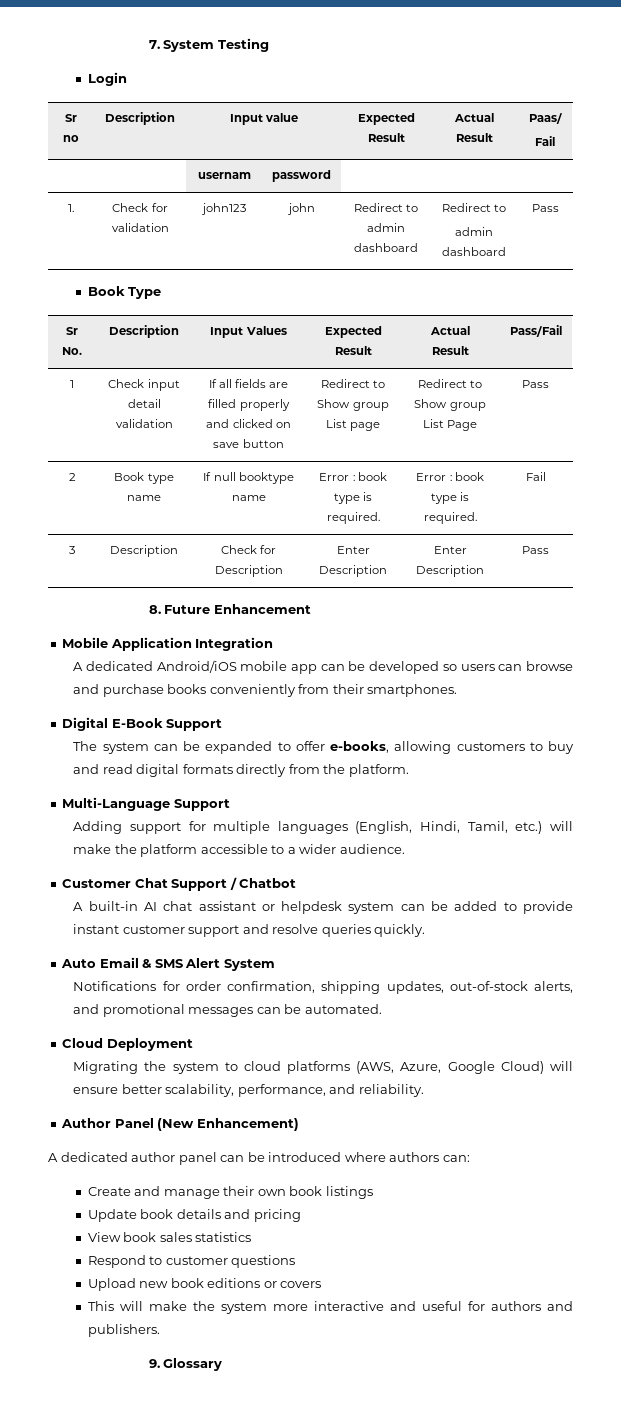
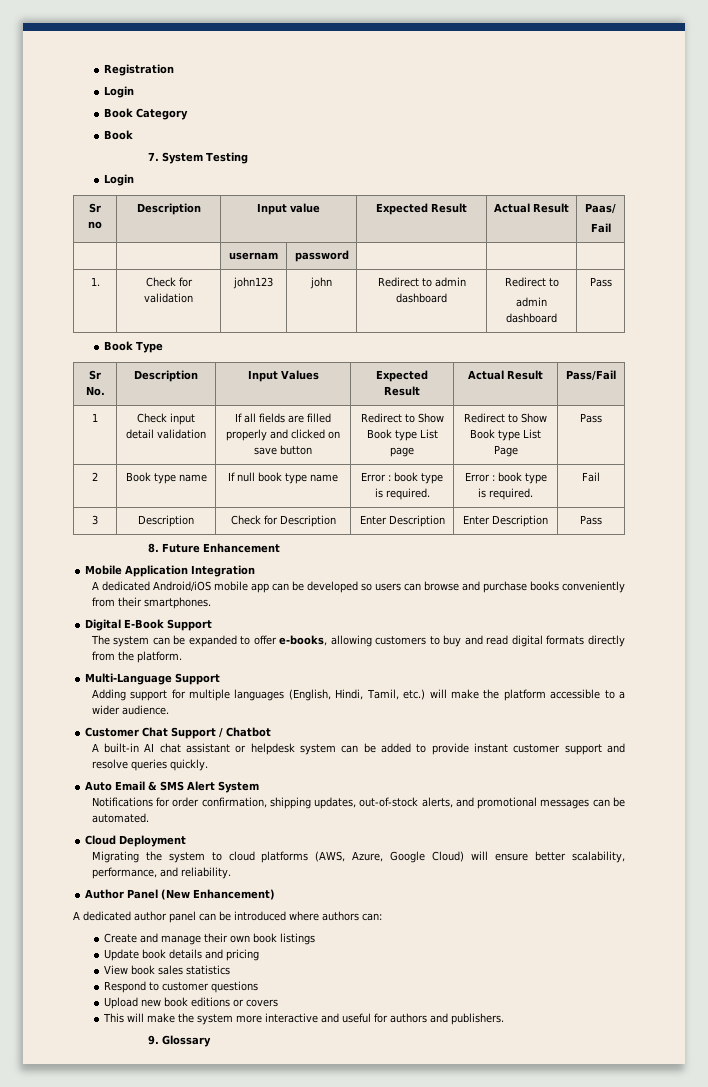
+ Registration
+ Login
+ Book Category
+ Book
- 1 | Check input detail validation | If all fields are filled properly and clicked on save button | Redirect to Show group List page | Redirect to Show group List Page | Pass
+ 1 | Check input detail validation | If all fields are filled properly and clicked on save button | Redirect to Show Book type List page | Redirect to Show Book type List Page | Pass
- 2 | Book type name | If null booktype name | Error : book type is required. | Error : book type is required. | Fail
+ 2 | Book type name | If null book type name | Error : book type is required. | Error : book type is required. | Fail

